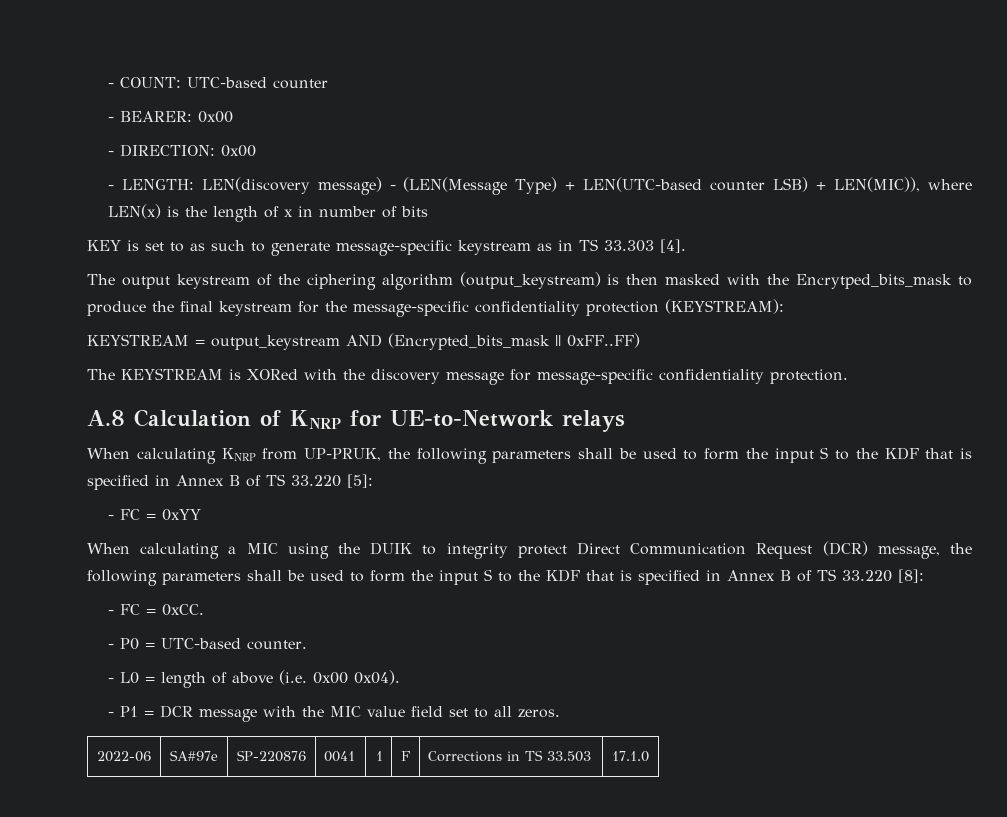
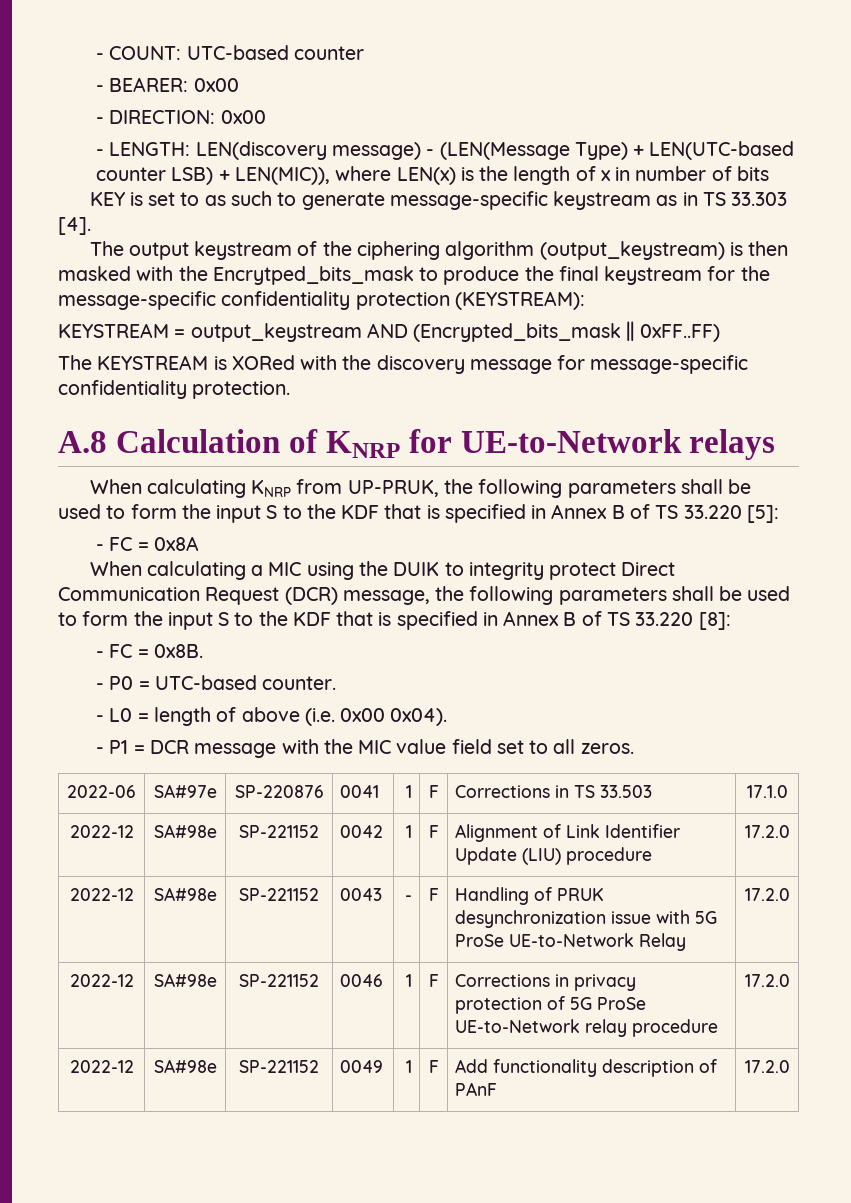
- - FC = 0xYY
+ - FC = 0x8A
- - FC = 0xCC.
+ - FC = 0x8B.
+ 2022-12 | SA#98e | SP-221152 | 0042 | 1 | F | Alignment of Link Identifier Update (LIU) procedure | 17.2.0
+ 2022-12 | SA#98e | SP-221152 | 0043 | - | F | Handling of PRUK desynchronization issue with 5G ProSe UE-to-Network Relay | 17.2.0
+ 2022-12 | SA#98e | SP-221152 | 0046 | 1 | F | Corrections in privacy protection of 5G ProSe UE-to-Network relay procedure | 17.2.0
+ 2022-12 | SA#98e | SP-221152 | 0049 | 1 | F | Add functionality description of PAnF | 17.2.0

